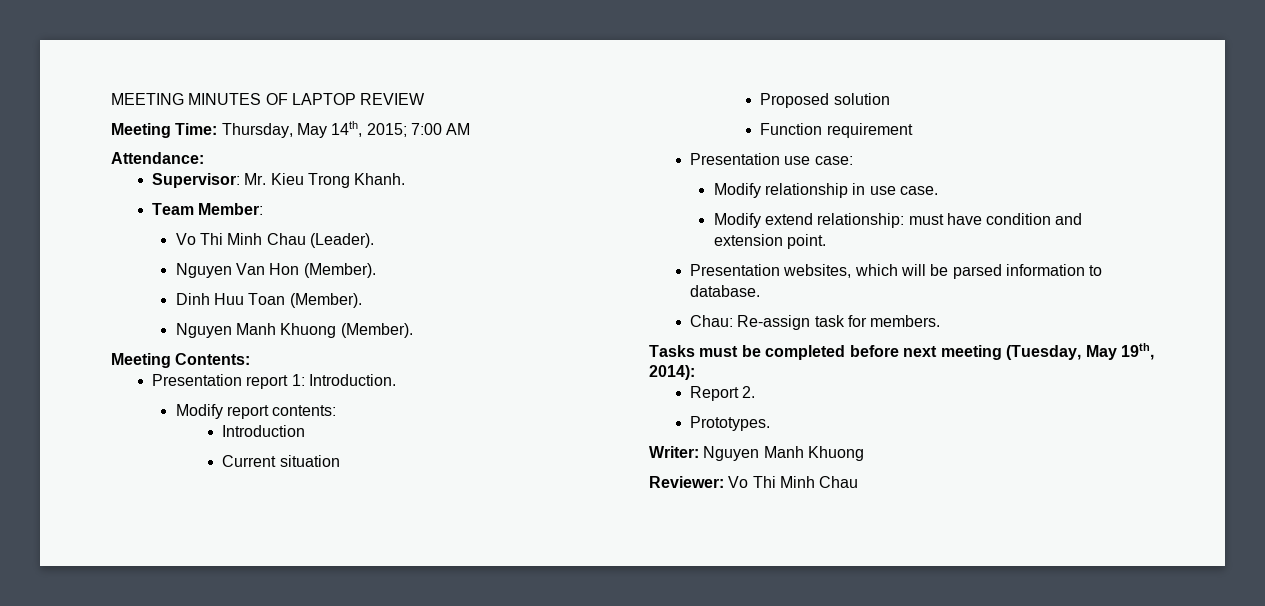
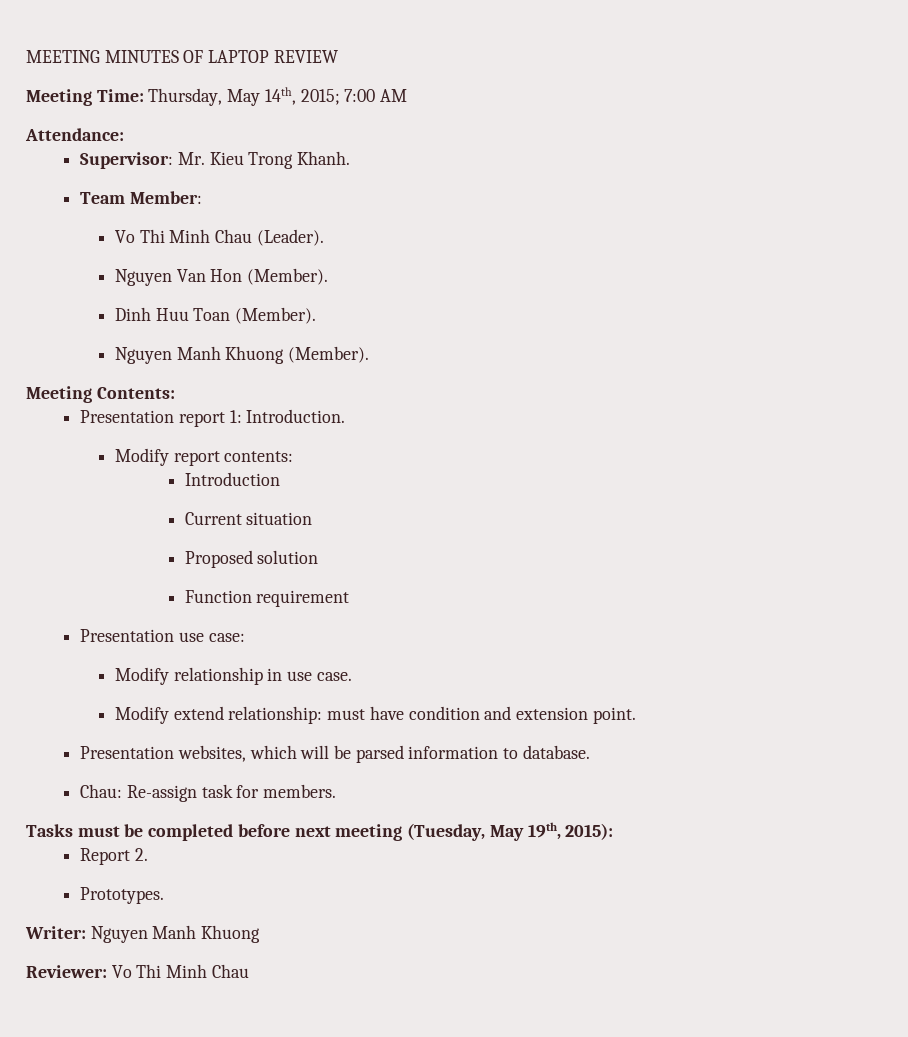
- Tasks must be completed before next meeting (Tuesday, May 19th, 2014):
+ Tasks must be completed before next meeting (Tuesday, May 19th, 2015):

